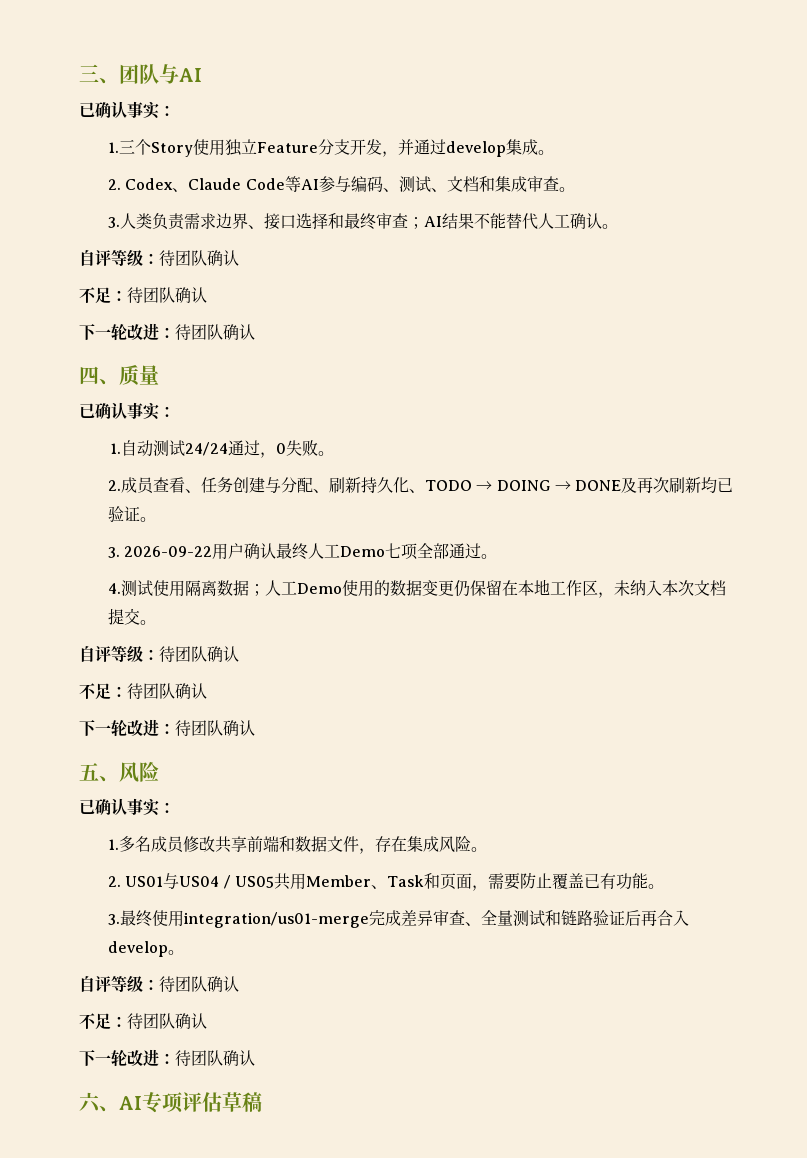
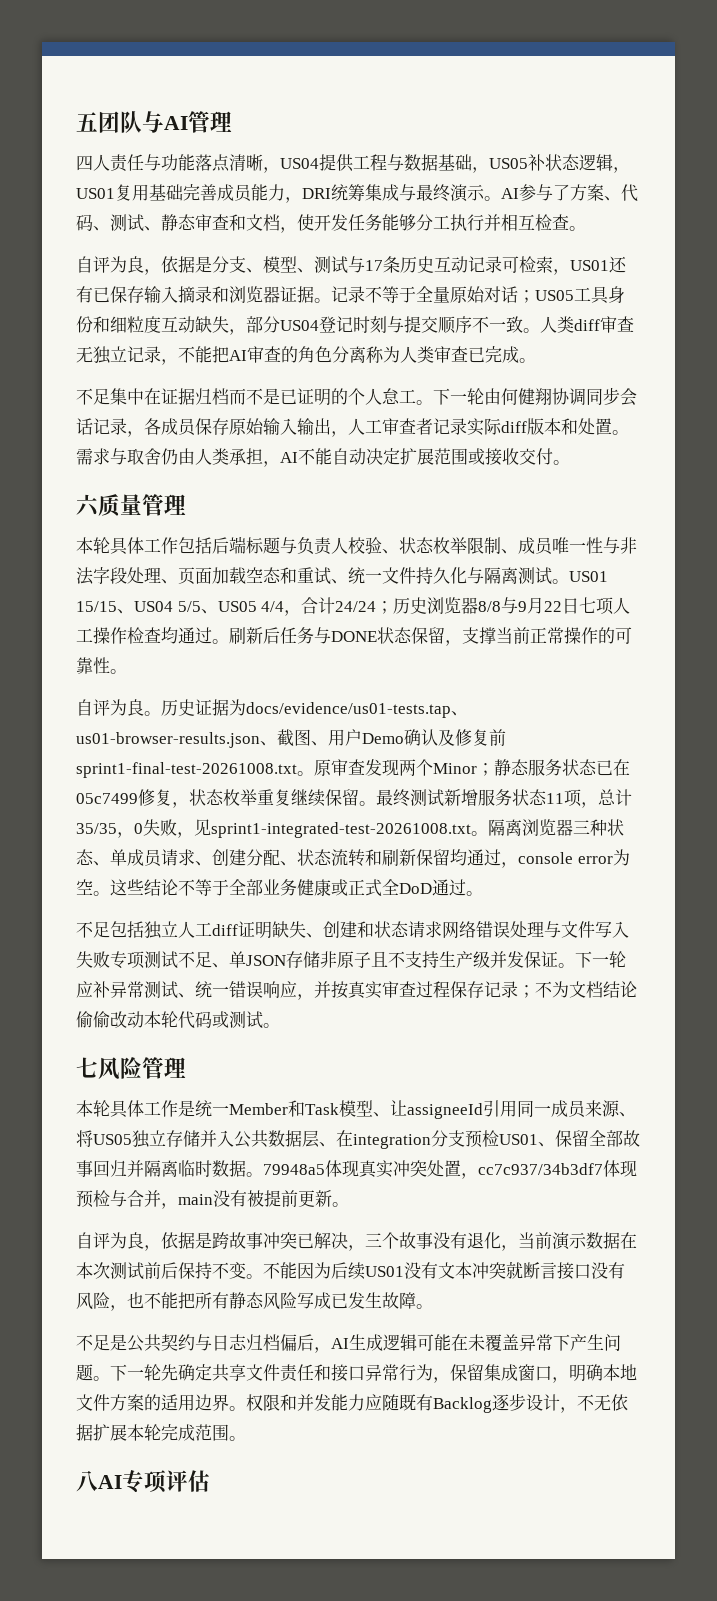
- 三、团队与AI
- 已确认事实：
- 1.三个Story使用独立Feature分支开发，并通过develop集成。
- 2. Codex、Claude Code等AI参与编码、测试、文档和集成审查。
- 3.人类负责需求边界、接口选择和最终审查；AI结果不能替代人工确认。
- 自评等级：待团队确认
- 不足：待团队确认
- 下一轮改进：待团队确认
- 四、质量
- 已确认事实：
- 1.自动测试24/24通过，0失败。
- 2.成员查看、任务创建与分配、刷新持久化、TODO → DOING → DONE及再次刷新均已验证。
- 3. 2026-09-22用户确认最终人工Demo七项全部通过。
- 4.测试使用隔离数据；人工Demo使用的数据变更仍保留在本地工作区，未纳入本次文档提交。
- 自评等级：待团队确认
- 不足：待团队确认
- 下一轮改进：待团队确认
- 五、风险
- 已确认事实：
- 1.多名成员修改共享前端和数据文件，存在集成风险。
- 2. US01与US04 / US05共用Member、Task和页面，需要防止覆盖已有功能。
- 3.最终使用integration/us01-merge完成差异审查、全量测试和链路验证后再合入develop。
- 自评等级：待团队确认
- 不足：待团队确认
- 下一轮改进：待团队确认
- 六、AI专项评估草稿
+ 五团队与AI管理
+ 四人责任与功能落点清晰，US04提供工程与数据基础，US05补状态逻辑，US01复用基础完善成员能力，DRI统筹集成与最终演示。AI参与了方案、代码、测试、静态审查和文档，使开发任务能够分工执行并相互检查。
+ 自评为良，依据是分支、模型、测试与17条历史互动记录可检索，US01还有已保存输入摘录和浏览器证据。记录不等于全量原始对话；US05工具身份和细粒度互动缺失，部分US04登记时刻与提交顺序不一致。人类diff审查无独立记录，不能把AI审查的角色分离称为人类审查已完成。
+ 不足集中在证据归档而不是已证明的个人怠工。下一轮由何健翔协调同步会话记录，各成员保存原始输入输出，人工审查者记录实际diff版本和处置。需求与取舍仍由人类承担，AI不能自动决定扩展范围或接收交付。
+ 六质量管理
+ 本轮具体工作包括后端标题与负责人校验、状态枚举限制、成员唯一性与非法字段处理、页面加载空态和重试、统一文件持久化与隔离测试。US01 15/15、US04 5/5、US05 4/4，合计24/24；历史浏览器8/8与9月22日七项人工操作检查均通过。刷新后任务与DONE状态保留，支撑当前正常操作的可靠性。
+ 自评为良。历史证据为docs/evidence/us01-tests.tap、us01-browser-results.json、截图、用户Demo确认及修复前sprint1-final-test-20261008.txt。原审查发现两个Minor；静态服务状态已在05c7499修复，状态枚举重复继续保留。最终测试新增服务状态11项，总计35/35，0失败，见sprint1-integrated-test-20261008.txt。隔离浏览器三种状态、单成员请求、创建分配、状态流转和刷新保留均通过，console error为空。这些结论不等于全部业务健康或正式全DoD通过。
+ 不足包括独立人工diff证明缺失、创建和状态请求网络错误处理与文件写入失败专项测试不足、单JSON存储非原子且不支持生产级并发保证。下一轮应补异常测试、统一错误响应，并按真实审查过程保存记录；不为文档结论偷偷改动本轮代码或测试。
+ 七风险管理
+ 本轮具体工作是统一Member和Task模型、让assigneeId引用同一成员来源、将US05独立存储并入公共数据层、在integration分支预检US01、保留全部故事回归并隔离临时数据。79948a5体现真实冲突处置，cc7c937/34b3df7体现预检与合并，main没有被提前更新。
+ 自评为良，依据是跨故事冲突已解决，三个故事没有退化，当前演示数据在本次测试前后保持不变。不能因为后续US01没有文本冲突就断言接口没有风险，也不能把所有静态风险写成已发生故障。
+ 不足是公共契约与日志归档偏后，AI生成逻辑可能在未覆盖异常下产生问题。下一轮先确定共享文件责任和接口异常行为，保留集成窗口，明确本地文件方案的适用边界。权限和并发能力应随既有Backlog逐步设计，不无依据扩展本轮完成范围。
+ 八AI专项评估

